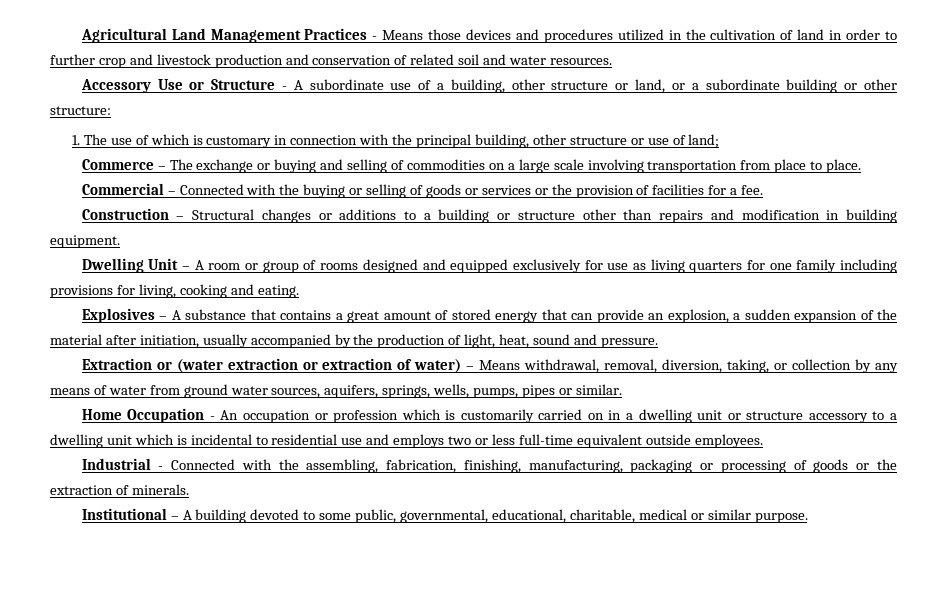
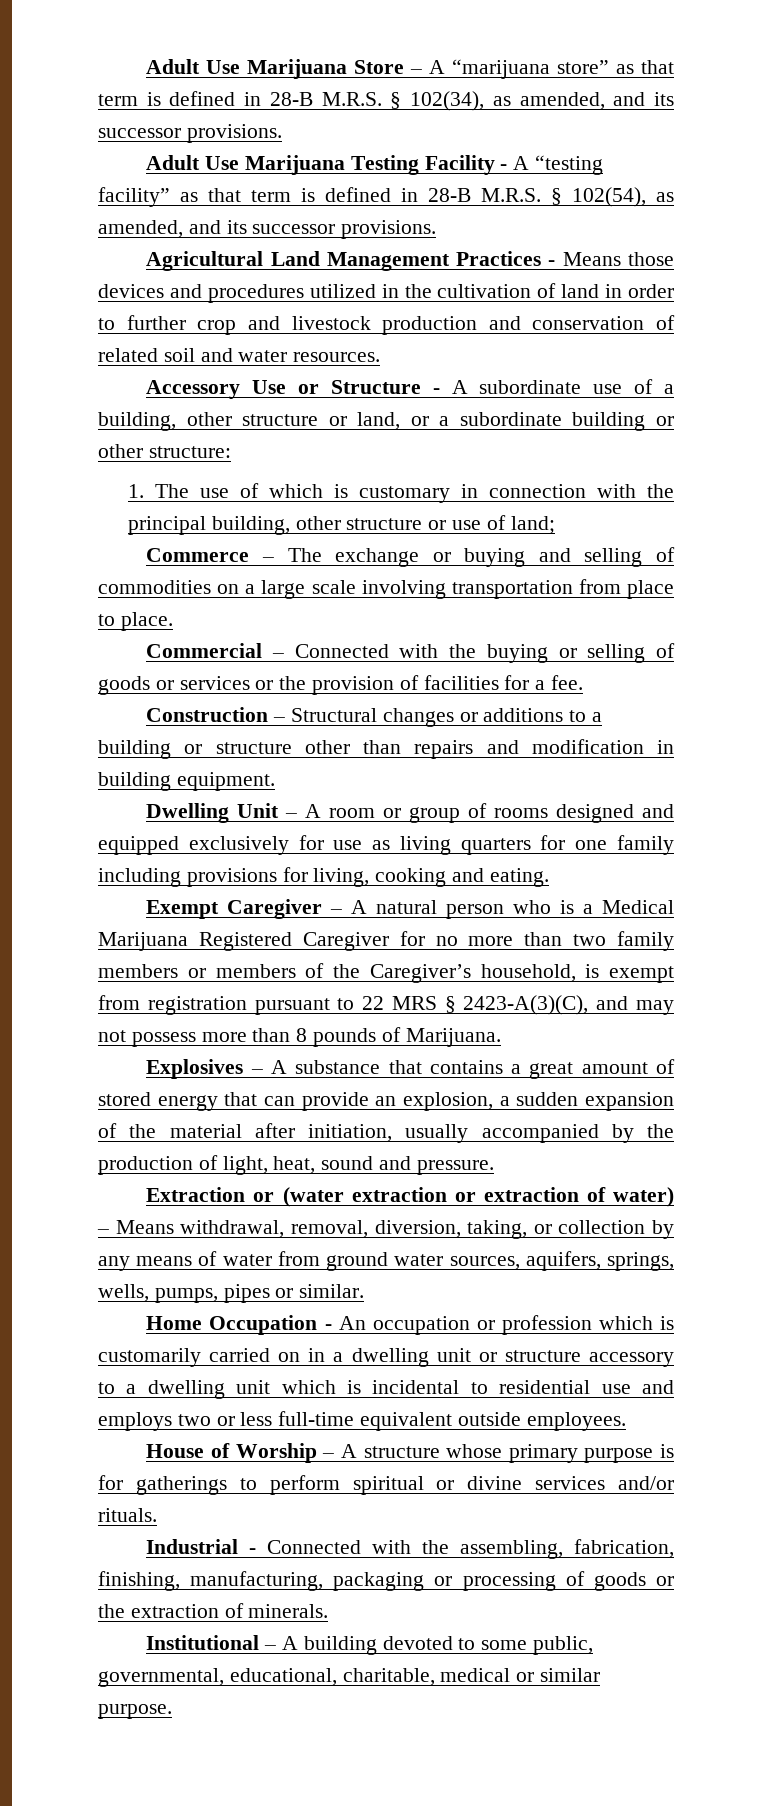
+ Adult Use Marijuana Store – A “marijuana store” as that term is defined in 28-B M.R.S. § 102(34), as amended, and its successor provisions.
+ Adult Use Marijuana Testing Facility - A “testing facility” as that term is defined in 28-B M.R.S. § 102(54), as amended, and its successor provisions.
+ Exempt Caregiver – A natural person who is a Medical Marijuana Registered Caregiver for no more than two family members or members of the Caregiver’s household, is exempt from registration pursuant to 22 MRS § 2423-A(3)(C), and may not possess more than 8 pounds of Marijuana.
+ House of Worship – A structure whose primary purpose is for gatherings to perform spiritual or divine services and/or rituals.

